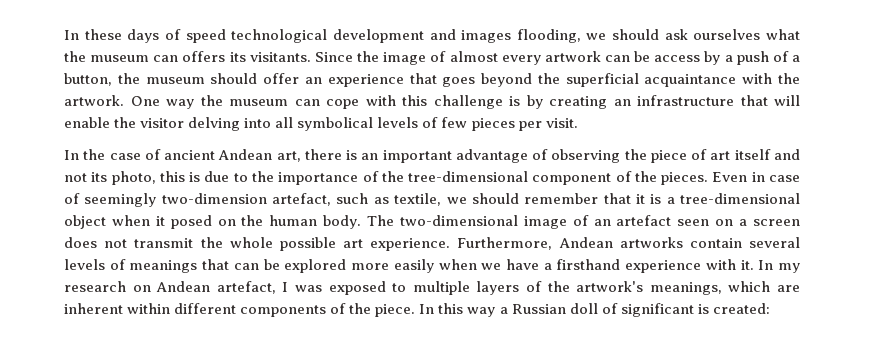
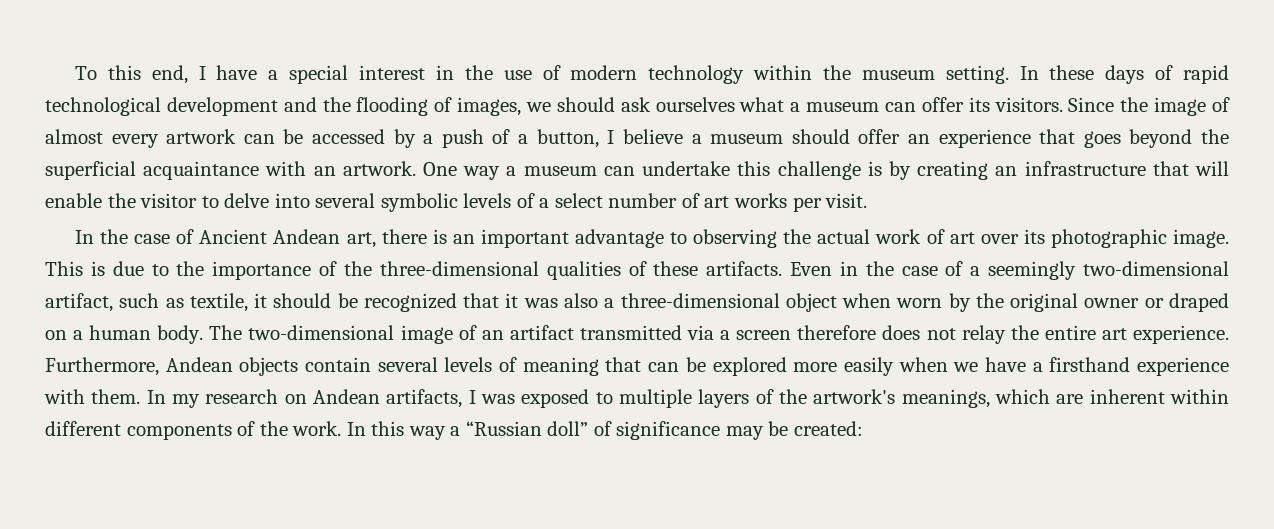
+ To this end, I have a special interest in the use of modern technology within the museum setting.
- In these days of speed technological development and images flooding, we should ask ourselves what the museum can offers its visitants.
+ In these days of rapid technological development and the flooding of images, we should ask ourselves what a museum can offer its visitors.
- Since the image of almost every artwork can be access by a push of a button, the museum should offer an experience that goes beyond the superficial acquaintance with the artwork.
+ Since the image of almost every artwork can be accessed by a push of a button, I believe a museum should offer an experience that goes beyond the superficial acquaintance with an artwork.
- One way the museum can cope with this challenge is by creating an infrastructure that will enable the visitor delving into all symbolical levels of few pieces per visit.
+ One way a museum can undertake this challenge is by creating an infrastructure that will enable the visitor to delve into several symbolic levels of a select number of art works per visit.
- In the case of ancient Andean art, there is an important advantage of observing the piece of art itself and not its photo, this is due to the importance of the tree-dimensional component of the pieces.
+ In the case of Ancient Andean art, there is an important advantage to observing the actual work of art over its photographic image. This is due to the importance of the three-dimensional qualities of these artifacts.
- Even in case of seemingly two-dimension artefact, such as textile, we should remember that it is a tree-dimensional object when it posed on the human body.
+ Even in the case of a seemingly two-dimensional artifact, such as textile, it should be recognized that it was also a three-dimensional object when worn by the original owner or draped on a human body.
- The two-dimensional image of an artefact seen on a screen does not transmit the whole possible art experience.
+ The two-dimensional image of an artifact transmitted via a screen therefore does not relay the entire art experience.
- Furthermore, Andean artworks contain several levels of meanings that can be explored more easily when we have a firsthand experience with it.
+ Furthermore, Andean objects contain several levels of meaning that can be explored more easily when we have a firsthand experience with them.
- In my research on Andean artefact, I was exposed to multiple layers of the artwork's meanings, which are inherent within different components of the piece.
+ In my research on Andean artifacts, I was exposed to multiple layers of the artwork's meanings, which are inherent within different components of the work.
- In this way a Russian doll of significant is created:
+ In this way a “Russian doll” of significance may be created:

